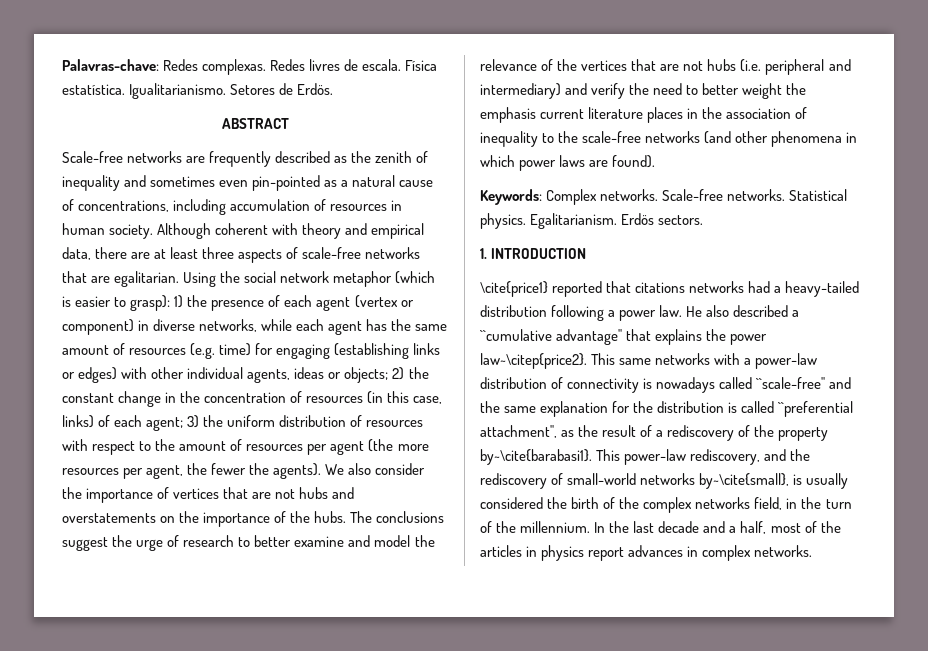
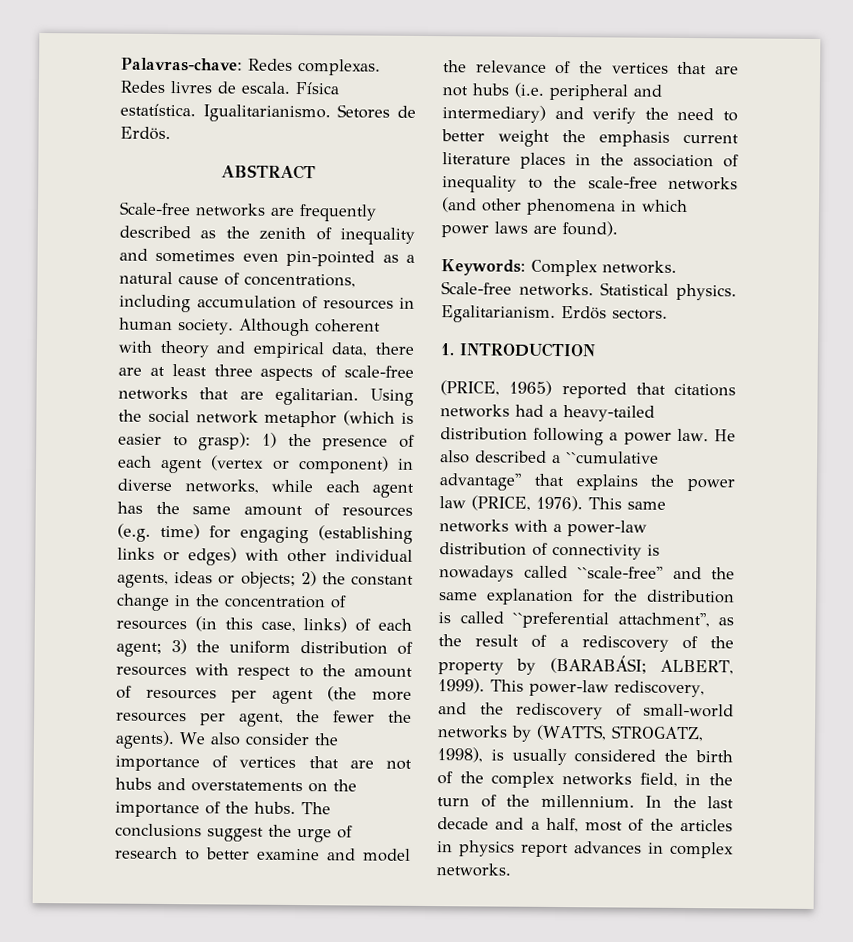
- \cite{price1} reported that citations networks had a heavy-tailed distribution following a power law.
+ (PRICE, 1965) reported that citations networks had a heavy-tailed distribution following a power law.
- He also described a ``cumulative advantage'' that explains the power law~\citep{price2}.
+ He also described a ``cumulative advantage'' that explains the power law (PRICE, 1976).
- This same networks with a power-law distribution of connectivity is nowadays called ``scale-free'' and the same explanation for the distribution is called ``preferential attachment'', as the result of a rediscovery of the property by~\cite{barabasi1}.
+ This same networks with a power-law distribution of connectivity is nowadays called ``scale-free'' and the same explanation for the distribution is called ``preferential attachment'', as the result of a rediscovery of the property by (BARABÁSI; ALBERT, 1999).
- This power-law rediscovery, and the rediscovery of small-world networks by~\cite{small}, is usually considered the birth of the complex networks field, in the turn of the millennium.
+ This power-law rediscovery, and the rediscovery of small-world networks by (WATTS, STROGATZ, 1998), is usually considered the birth of the complex networks field, in the turn of the millennium.

